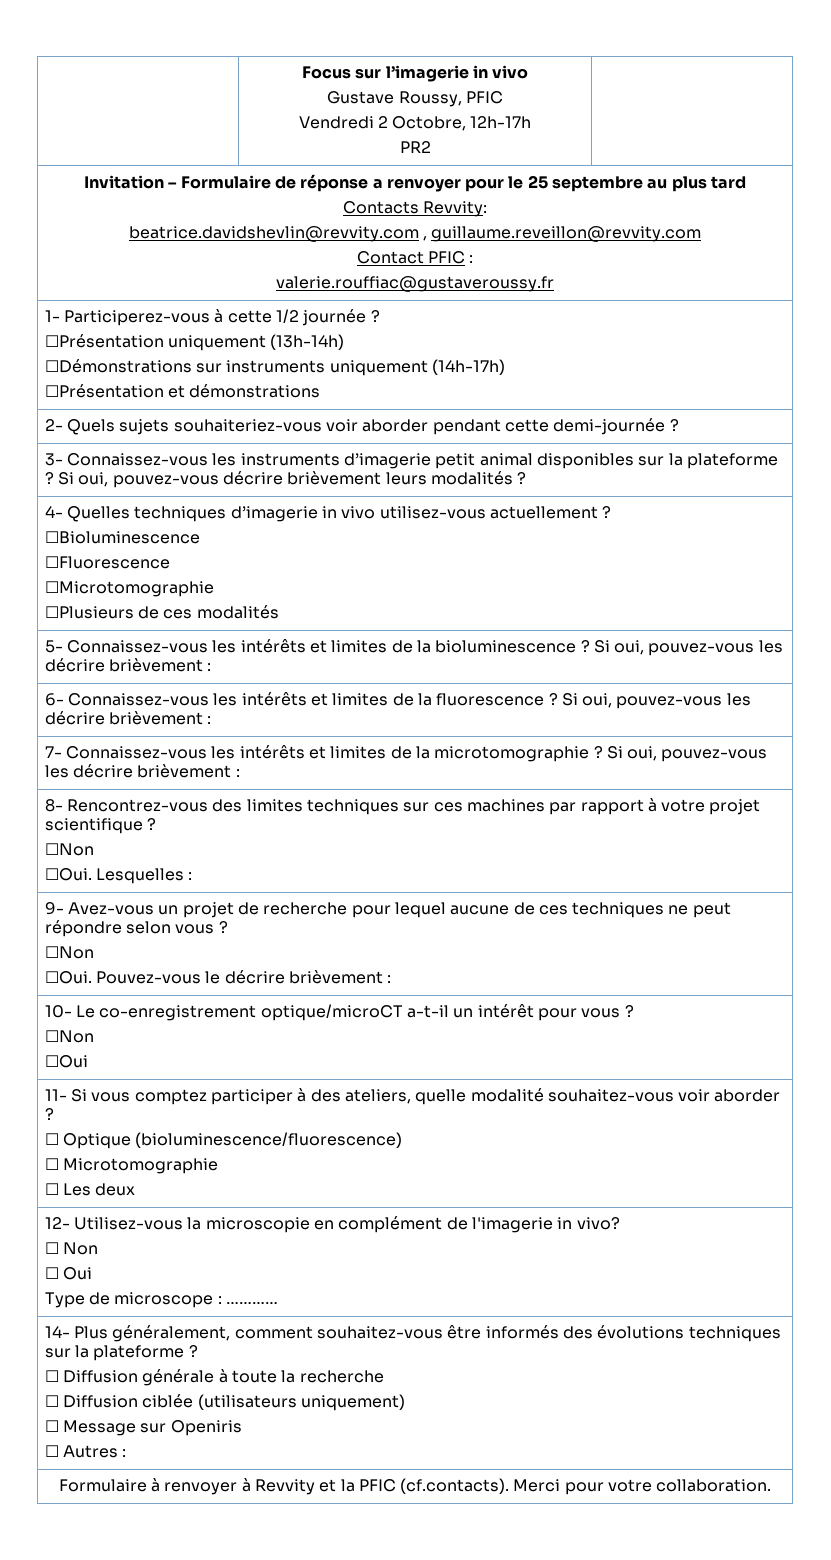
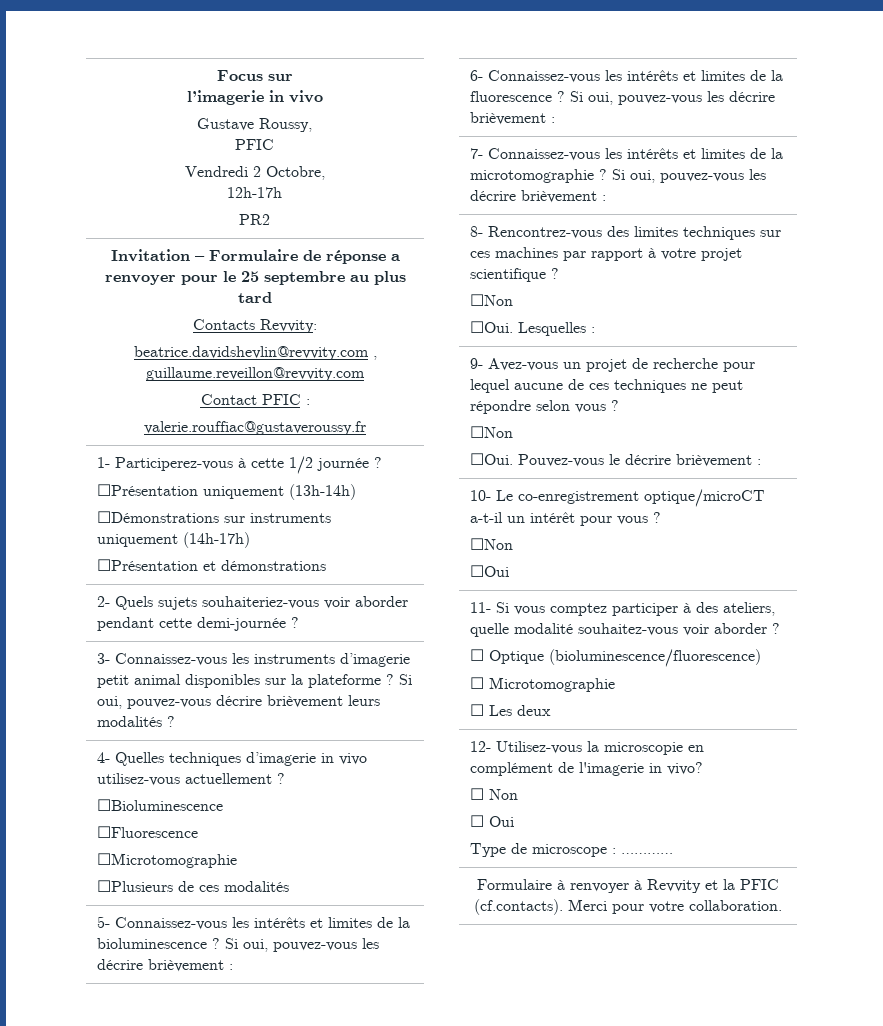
- 14- Plus généralement, comment souhaitez-vous être informés des évolutions techniques sur la plateforme ?
- ☐ Diffusion générale à toute la recherche
- ☐ Diffusion ciblée (utilisateurs uniquement)
- ☐ Message sur Openiris
- ☐ Autres :

